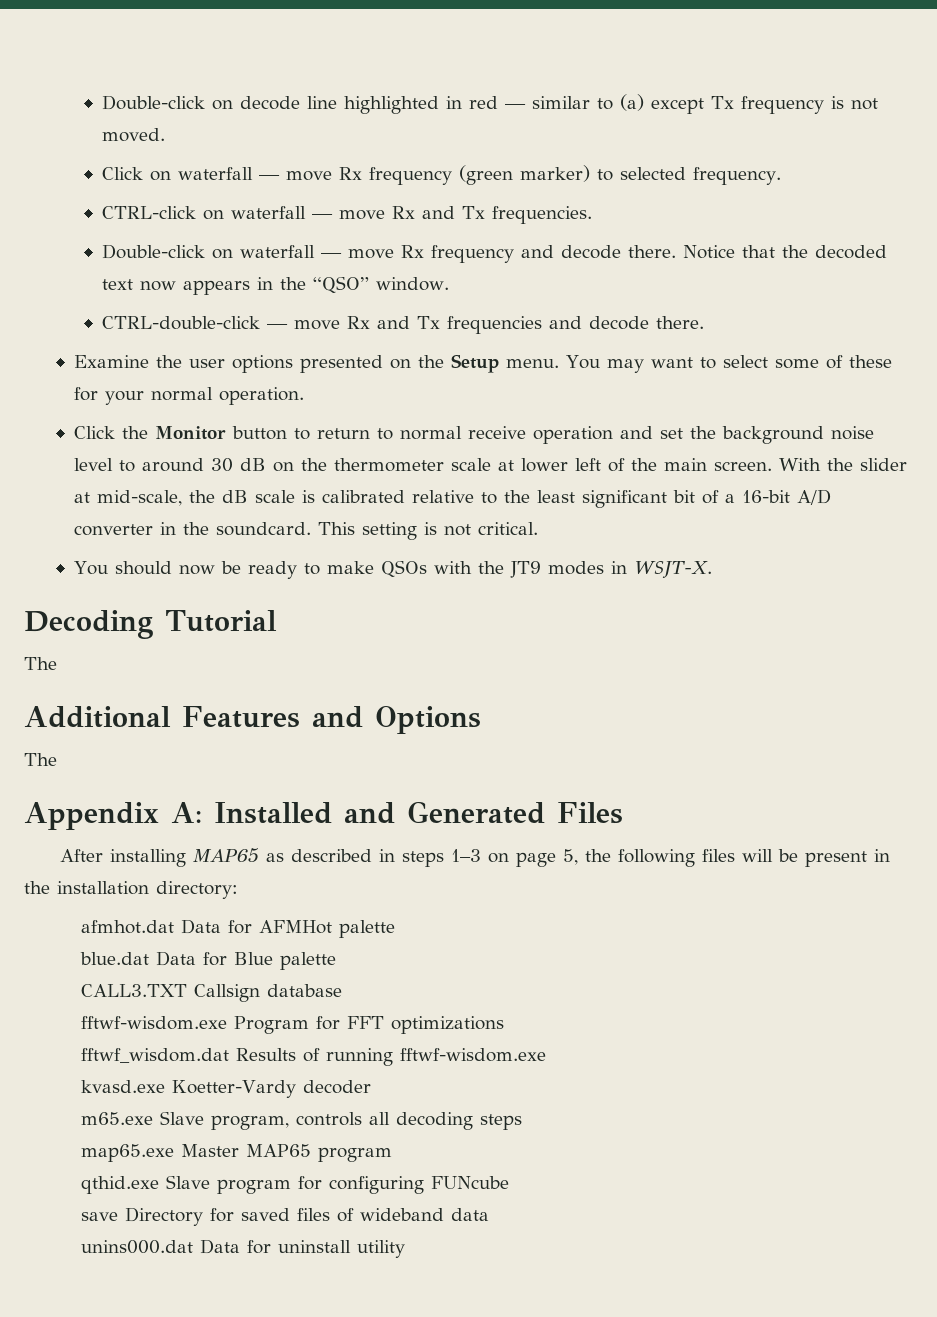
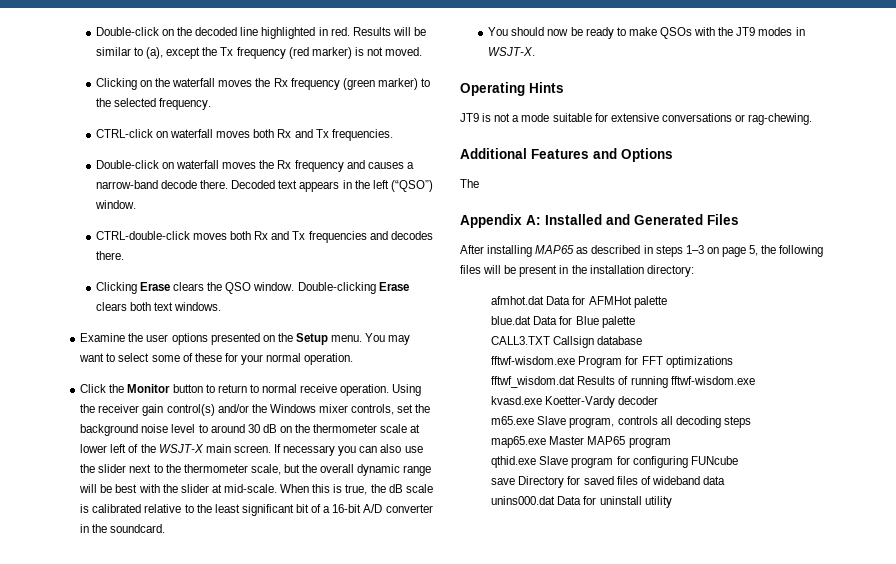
- Double-click on decode line highlighted in red — similar to (a) except Tx frequency is not moved.
- Click on waterfall — move Rx frequency (green marker) to selected frequency.
+ Double-click on the decoded line highlighted in red. Results will be similar to (a), except the Tx frequency (red marker) is not moved.
+ Clicking on the waterfall moves the Rx frequency (green marker) to the selected frequency.
- CTRL-click on waterfall — move Rx and Tx frequencies.
+ CTRL-click on waterfall moves both Rx and Tx frequencies.
- Double-click on waterfall — move Rx frequency and decode there. Notice that the decoded text now appears in the “QSO” window.
+ Double-click on waterfall moves the Rx frequency and causes a narrow-band decode there. Decoded text appears in the left (“QSO”) window.
- CTRL-double-click — move Rx and Tx frequencies and decode there.
+ CTRL-double-click moves both Rx and Tx frequencies and decodes there.
+ Clicking Erase clears the QSO window. Double-clicking Erase clears both text windows.
- Click the Monitor button to return to normal receive operation and set the background noise level to around 30 dB on the thermometer scale at lower left of the main screen.
+ Click the Monitor button to return to normal receive operation. Using the receiver gain control(s) and/or the Windows mixer controls, set the background noise level to around 30 dB on the thermometer scale at lower left of the WSJT-X main screen.
- With the slider at mid-scale, the dB scale is calibrated relative to the least significant bit of a 16-bit A/D converter in the soundcard. This setting is not critical.
+ If necessary you can also use the slider next to the thermometer scale, but the overall dynamic range will be best with the slider at mid-scale. When this is true, the dB scale is calibrated relative to the least significant bit of a 16-bit A/D converter in the soundcard.
- Decoding Tutorial
- The
+ Operating Hints
+ JT9 is not a mode suitable for extensive conversations or rag-chewing.

